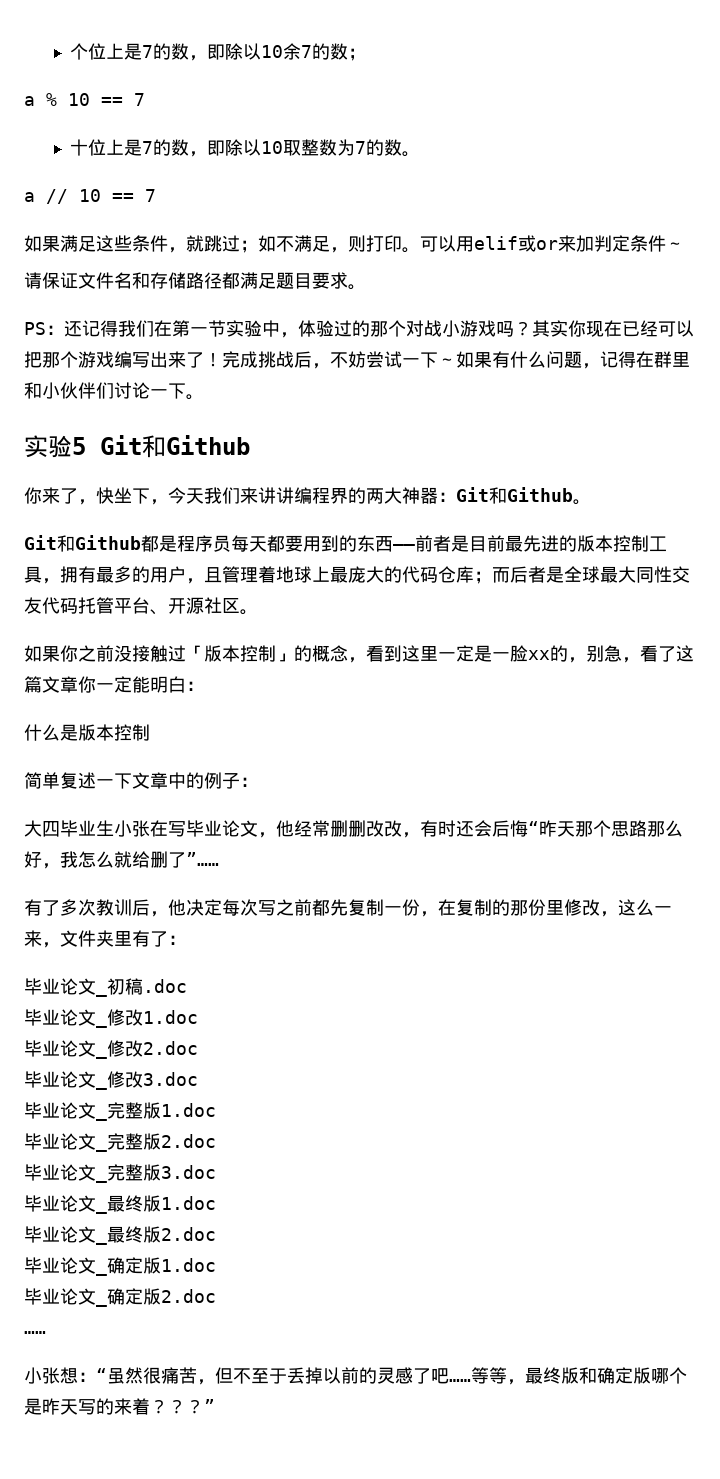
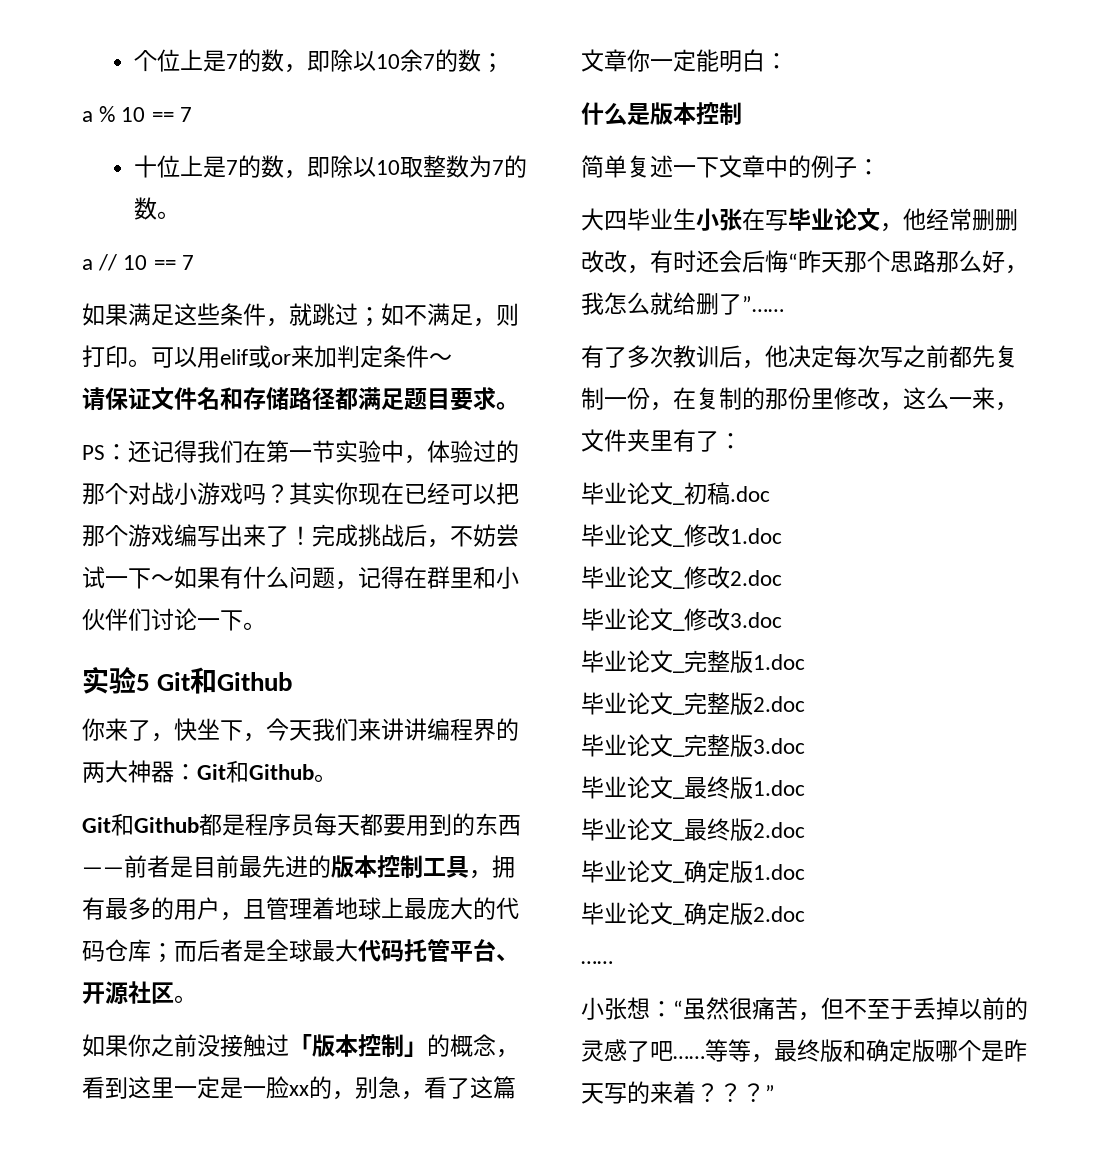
- Git和Github都是程序员每天都要用到的东西——前者是目前最先进的版本控制工具，拥有最多的用户，且管理着地球上最庞大的代码仓库；而后者是全球最大同性交友代码托管平台、开源社区。
+ Git和Github都是程序员每天都要用到的东西——前者是目前最先进的版本控制工具，拥有最多的用户，且管理着地球上最庞大的代码仓库；而后者是全球最大代码托管平台、开源社区。

